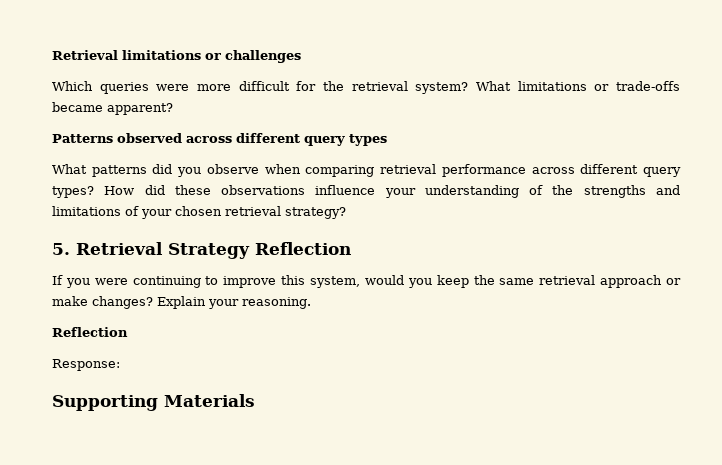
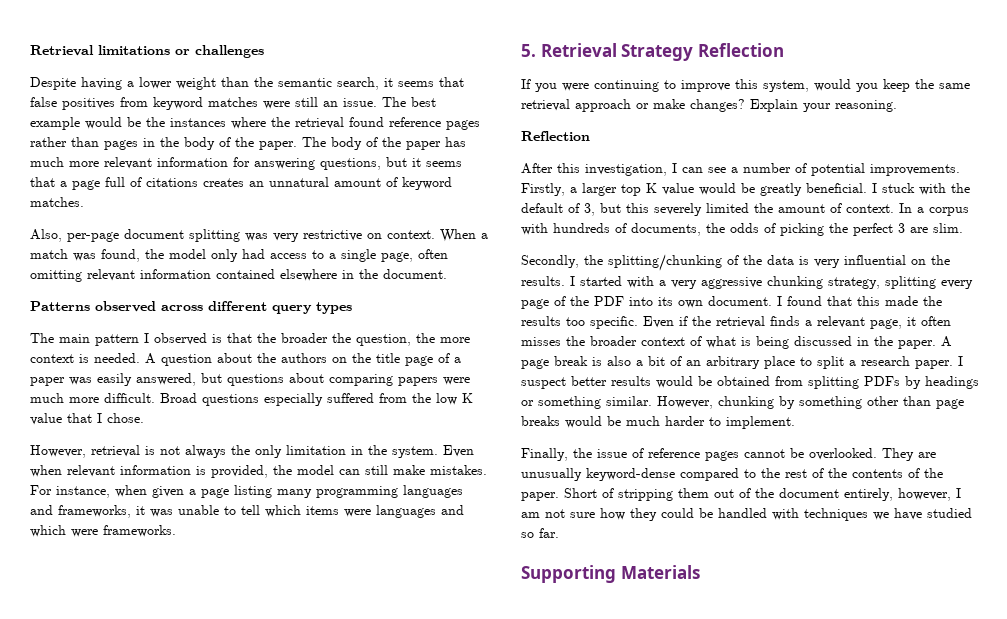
- Which queries were more difficult for the retrieval system? What limitations or trade-offs became apparent?
+ Despite having a lower weight than the semantic search, it seems that false positives from keyword matches were still an issue. The best example would be the instances where the retrieval found reference pages rather than pages in the body of the paper. The body of the paper has much more relevant information for answering questions, but it seems that a page full of citations creates an unnatural amount of keyword matches.
+ Also, per-page document splitting was very restrictive on context. When a match was found, the model only had access to a single page, often omitting relevant information contained elsewhere in the document.
- What patterns did you observe when comparing retrieval performance across different query types? How did these observations influence your understanding of the strengths and limitations of your chosen retrieval strategy?
+ The main pattern I observed is that the broader the question, the more context is needed. A question about the authors on the title page of a paper was easily answered, but questions about comparing papers were much more difficult. Broad questions especially suffered from the low K value that I chose.
+ However, retrieval is not always the only limitation in the system. Even when relevant information is provided, the model can still make mistakes. For instance, when given a page listing many programming languages and frameworks, it was unable to tell which items were languages and which were frameworks.
- Response:
+ After this investigation, I can see a number of potential improvements. Firstly, a larger top K value would be greatly beneficial. I stuck with the default of 3, but this severely limited the amount of context. In a corpus with hundreds of documents, the odds of picking the perfect 3 are slim.
+ Secondly, the splitting/chunking of the data is very influential on the results. I started with a very aggressive chunking strategy, splitting every page of the PDF into its own document. I found that this made the results too specific. Even if the retrieval finds a relevant page, it often misses the broader context of what is being discussed in the paper. A page break is also a bit of an arbitrary place to split a research paper. I suspect better results would be obtained from splitting PDFs by headings or something similar. However, chunking by something other than page breaks would be much harder to implement.
+ Finally, the issue of reference pages cannot be overlooked. They are unusually keyword-dense compared to the rest of the contents of the paper. Short of stripping them out of the document entirely, however, I am not sure how they could be handled with techniques we have studied so far.

